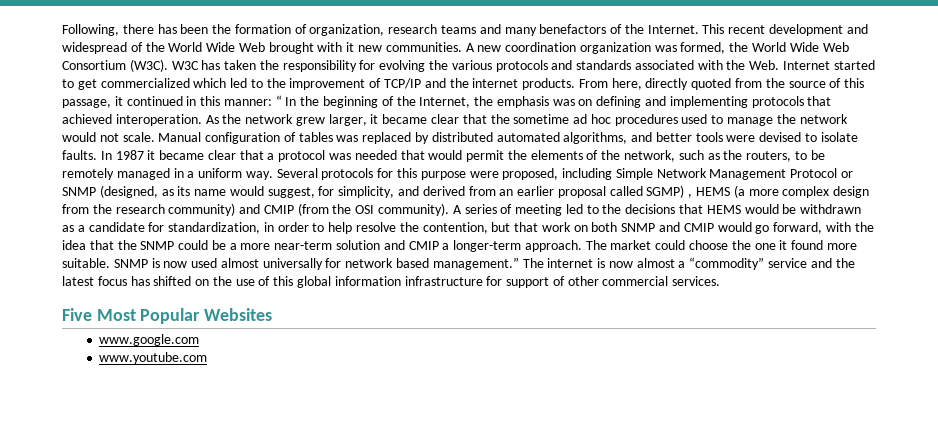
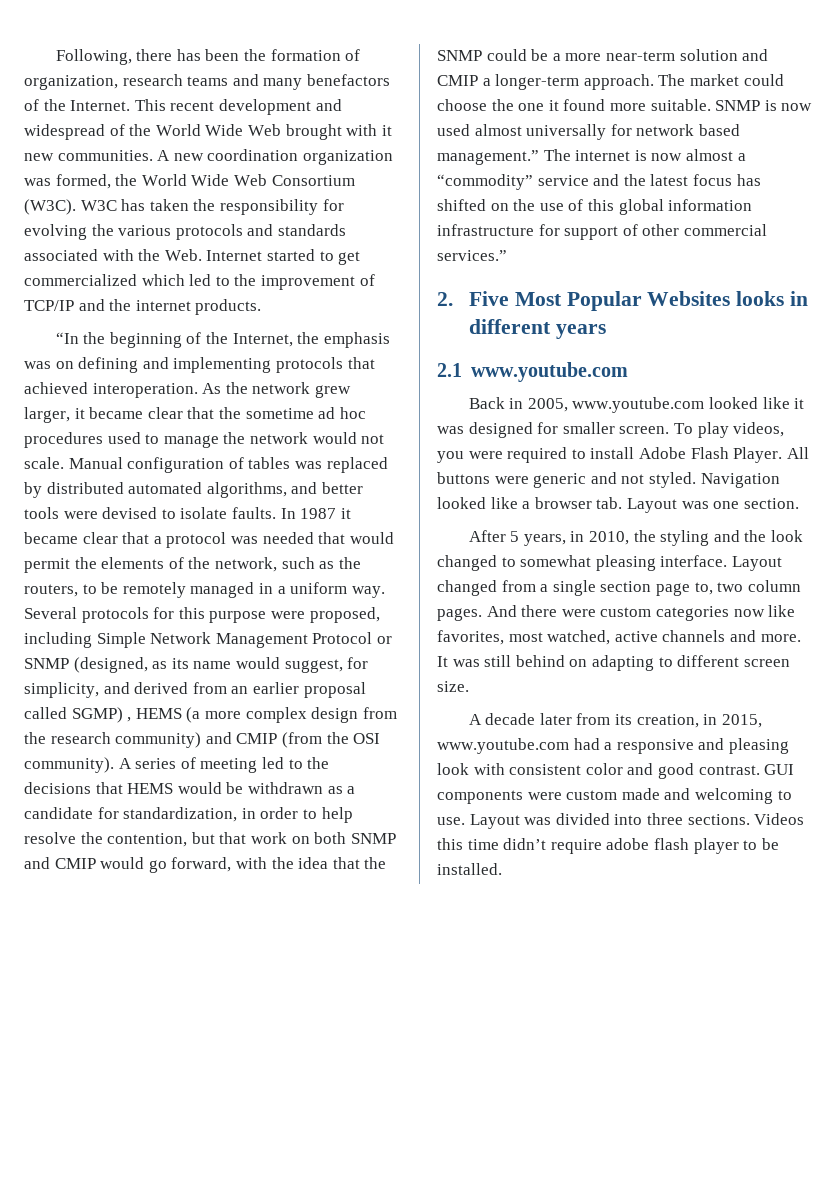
- W3C has taken the responsibility for evolving the various protocols and standards associated with the Web. Internet started to get commercialized which led to the improvement of TCP/IP and the internet products. From here, directly quoted from the source of this passage, it continued in this manner: “ In the beginning of the Internet, the emphasis was on defining and implementing protocols that achieved interoperation.
+ W3C has taken the responsibility for evolving the various protocols and standards associated with the Web. Internet started to get commercialized which led to the improvement of TCP/IP and the internet products.
+ “In the beginning of the Internet, the emphasis was on defining and implementing protocols that achieved interoperation.
- The internet is now almost a “commodity” service and the latest focus has shifted on the use of this global information infrastructure for support of other commercial services.
- Five Most Popular Websites
- www.google.com
- www.youtube.com
+ The internet is now almost a “commodity” service and the latest focus has shifted on the use of this global information infrastructure for support of other commercial services.”
+ 2. Five Most Popular Websites looks in different years
+ 2.1 www.youtube.com
+ Back in 2005, www.youtube.com looked like it was designed for smaller screen. To play videos, you were required to install Adobe Flash Player. All buttons were generic and not styled. Navigation looked like a browser tab. Layout was one section.
+ After 5 years, in 2010, the styling and the look changed to somewhat pleasing interface. Layout changed from a single section page to, two column pages. And there were custom categories now like favorites, most watched, active channels and more. It was still behind on adapting to different screen size.
+ A decade later from its creation, in 2015, www.youtube.com had a responsive and pleasing look with consistent color and good contrast. GUI components were custom made and welcoming to use. Layout was divided into three sections. Videos this time didn’t require adobe flash player to be installed.

